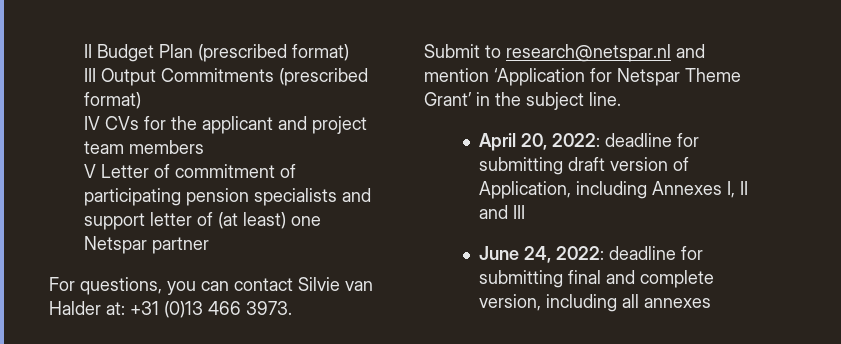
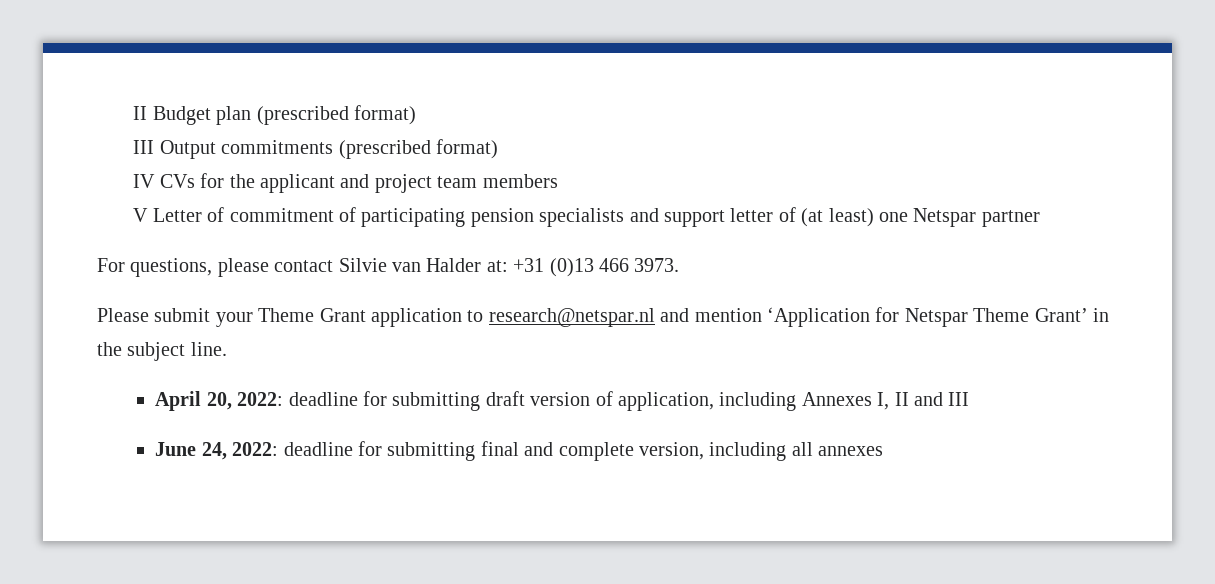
- II Budget Plan (prescribed format)
+ II Budget plan (prescribed format)
- III Output Commitments (prescribed format)
+ III Output commitments (prescribed format)
- For questions, you can contact Silvie van Halder at: +31 (0)13 466 3973.
+ For questions, please contact Silvie van Halder at: +31 (0)13 466 3973.
- Submit to research@netspar.nl and mention ‘Application for Netspar Theme Grant’ in the subject line.
+ Please submit your Theme Grant application to research@netspar.nl and mention ‘Application for Netspar Theme Grant’ in the subject line.
- April 20, 2022: deadline for submitting draft version of Application, including Annexes I, II and III
+ April 20, 2022: deadline for submitting draft version of application, including Annexes I, II and III

